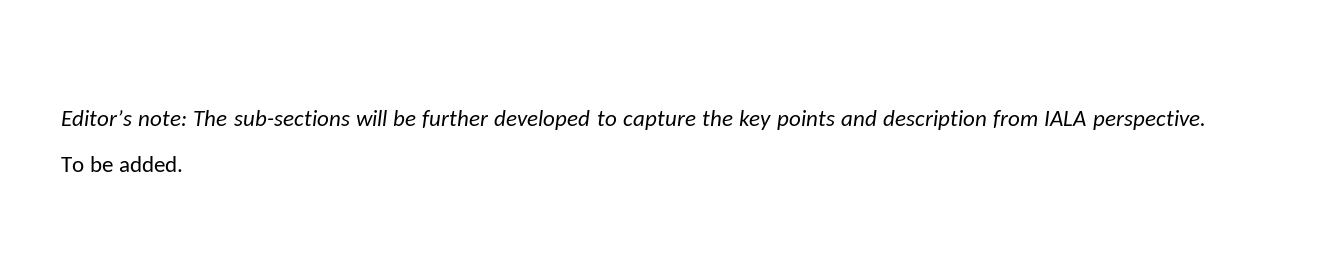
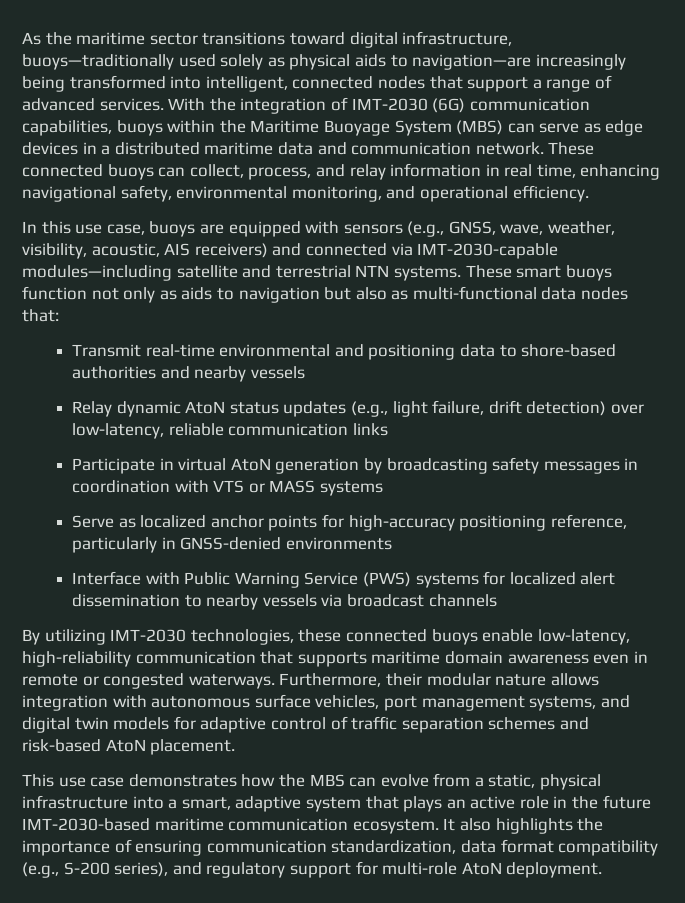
- Editor’s note: The sub-sections will be further developed to capture the key points and description from IALA perspective.
- To be added.
+ As the maritime sector transitions toward digital infrastructure, buoys—traditionally used solely as physical aids to navigation—are increasingly being transformed into intelligent, connected nodes that support a range of advanced services. With the integration of IMT-2030 (6G) communication capabilities, buoys within the Maritime Buoyage System (MBS) can serve as edge devices in a distributed maritime data and communication network. These connected buoys can collect, process, and relay information in real time, enhancing navigational safety, environmental monitoring, and operational efficiency.
+ In this use case, buoys are equipped with sensors (e.g., GNSS, wave, weather, visibility, acoustic, AIS receivers) and connected via IMT-2030-capable modules—including satellite and terrestrial NTN systems. These smart buoys function not only as aids to navigation but also as multi-functional data nodes that:
+ Transmit real-time environmental and positioning data to shore-based authorities and nearby vessels
+ Relay dynamic AtoN status updates (e.g., light failure, drift detection) over low-latency, reliable communication links
+ Participate in virtual AtoN generation by broadcasting safety messages in coordination with VTS or MASS systems
+ Serve as localized anchor points for high-accuracy positioning reference, particularly in GNSS-denied environments
+ Interface with Public Warning Service (PWS) systems for localized alert dissemination to nearby vessels via broadcast channels
+ By utilizing IMT-2030 technologies, these connected buoys enable low-latency, high-reliability communication that supports maritime domain awareness even in remote or congested waterways. Furthermore, their modular nature allows integration with autonomous surface vehicles, port management systems, and digital twin models for adaptive control of traffic separation schemes and risk-based AtoN placement.
+ This use case demonstrates how the MBS can evolve from a static, physical infrastructure into a smart, adaptive system that plays an active role in the future IMT-2030-based maritime communication ecosystem. It also highlights the importance of ensuring communication standardization, data format compatibility (e.g., S-200 series), and regulatory support for multi-role AtoN deployment.

